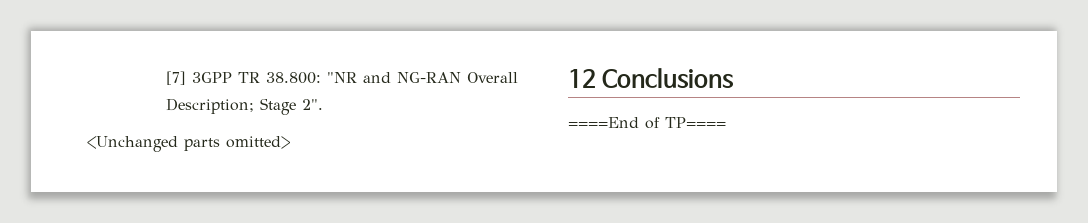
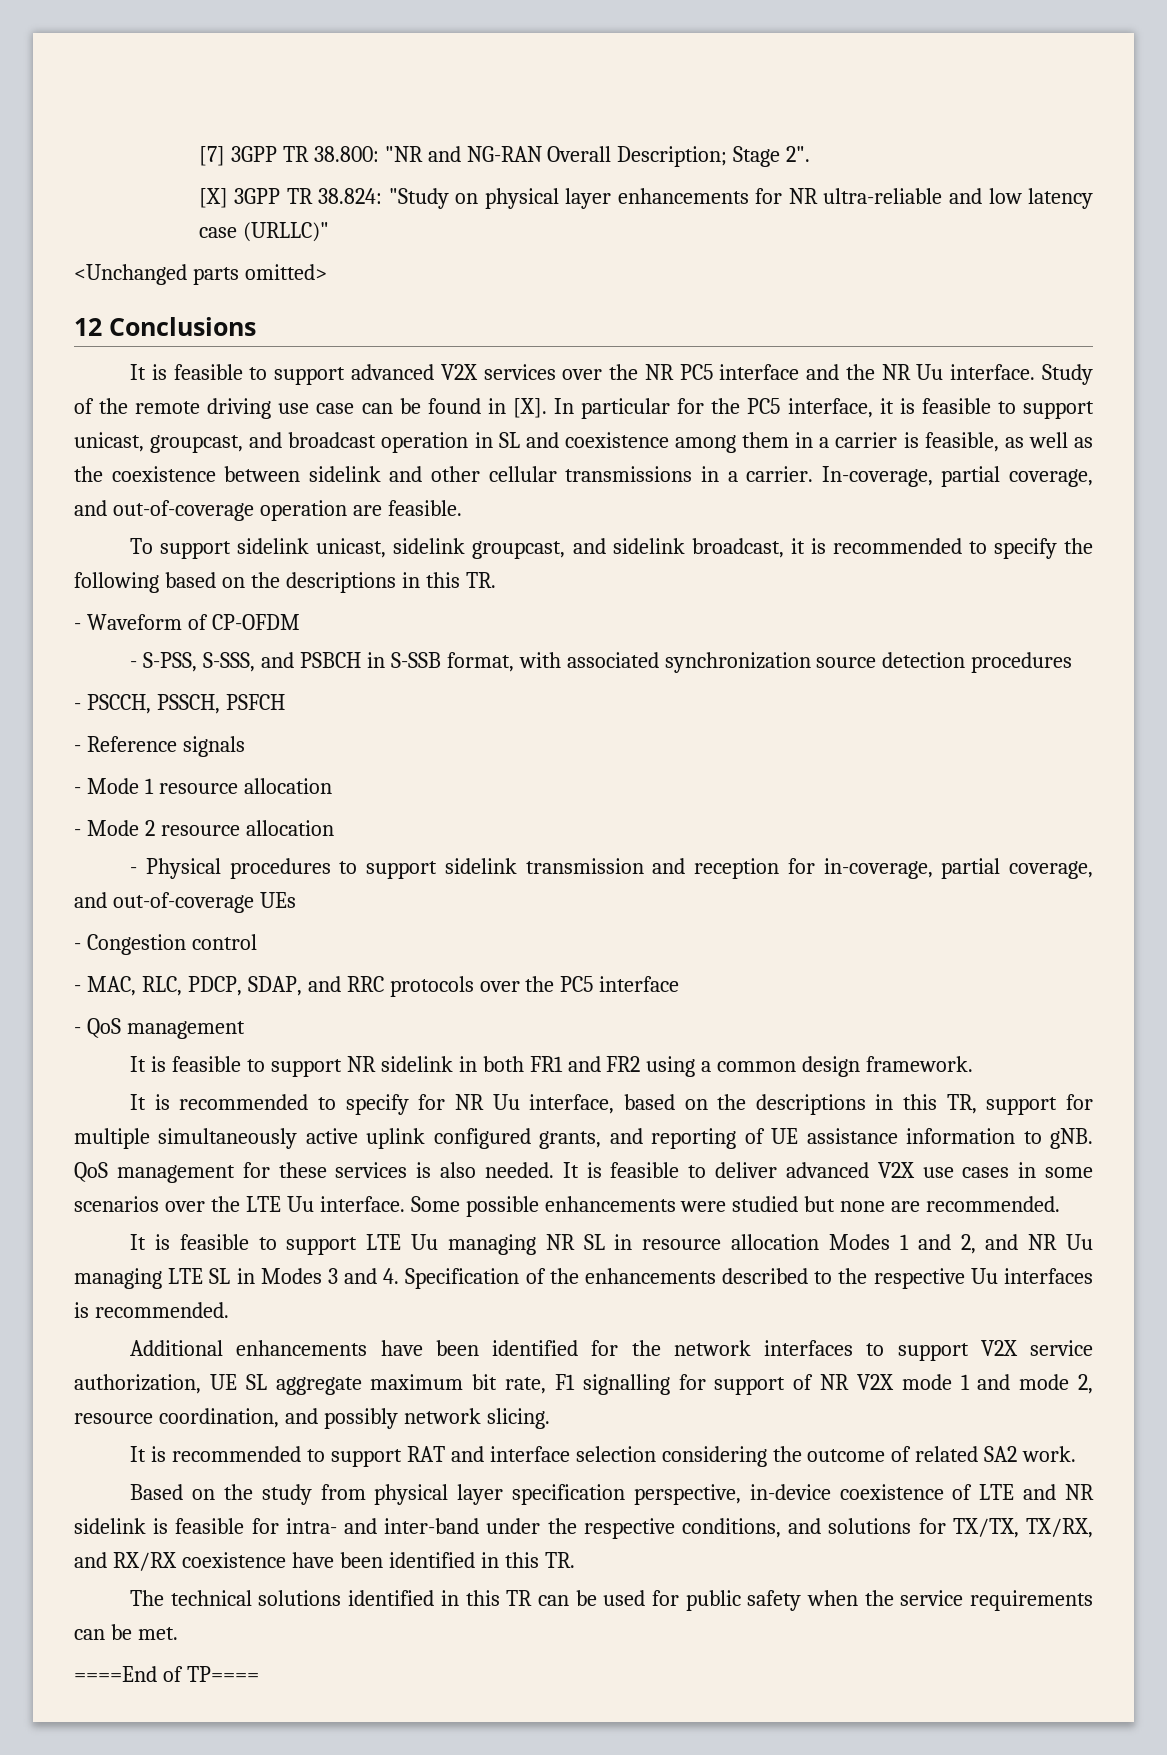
+ [X] 3GPP TR 38.824: "Study on physical layer enhancements for NR ultra-reliable and low latency case (URLLC)"
+ It is feasible to support advanced V2X services over the NR PC5 interface and the NR Uu interface. Study of the remote driving use case can be found in [X]. In particular for the PC5 interface, it is feasible to support unicast, groupcast, and broadcast operation in SL and coexistence among them in a carrier is feasible, as well as the coexistence between sidelink and other cellular transmissions in a carrier. In-coverage, partial coverage, and out-of-coverage operation are feasible.
+ To support sidelink unicast, sidelink groupcast, and sidelink broadcast, it is recommended to specify the following based on the descriptions in this TR.
+ - Waveform of CP-OFDM
+ - S-PSS, S-SSS, and PSBCH in S-SSB format, with associated synchronization source detection procedures
+ - PSCCH, PSSCH, PSFCH
+ - Reference signals
+ - Mode 1 resource allocation
+ - Mode 2 resource allocation
+ - Physical procedures to support sidelink transmission and reception for in-coverage, partial coverage, and out-of-coverage UEs
+ - Congestion control
+ - MAC, RLC, PDCP, SDAP, and RRC protocols over the PC5 interface
+ - QoS management
+ It is feasible to support NR sidelink in both FR1 and FR2 using a common design framework.
+ It is recommended to specify for NR Uu interface, based on the descriptions in this TR, support for multiple simultaneously active uplink configured grants, and reporting of UE assistance information to gNB. QoS management for these services is also needed. It is feasible to deliver advanced V2X use cases in some scenarios over the LTE Uu interface. Some possible enhancements were studied but none are recommended.
+ It is feasible to support LTE Uu managing NR SL in resource allocation Modes 1 and 2, and NR Uu managing LTE SL in Modes 3 and 4. Specification of the enhancements described to the respective Uu interfaces is recommended.
+ Additional enhancements have been identified for the network interfaces to support V2X service authorization, UE SL aggregate maximum bit rate, F1 signalling for support of NR V2X mode 1 and mode 2, resource coordination, and possibly network slicing.
+ It is recommended to support RAT and interface selection considering the outcome of related SA2 work.
+ Based on the study from physical layer specification perspective, in-device coexistence of LTE and NR sidelink is feasible for intra- and inter-band under the respective conditions, and solutions for TX/TX, TX/RX, and RX/RX coexistence have been identified in this TR.
+ The technical solutions identified in this TR can be used for public safety when the service requirements can be met.

